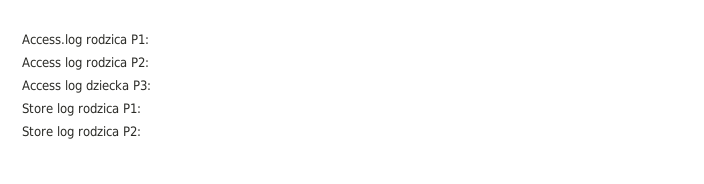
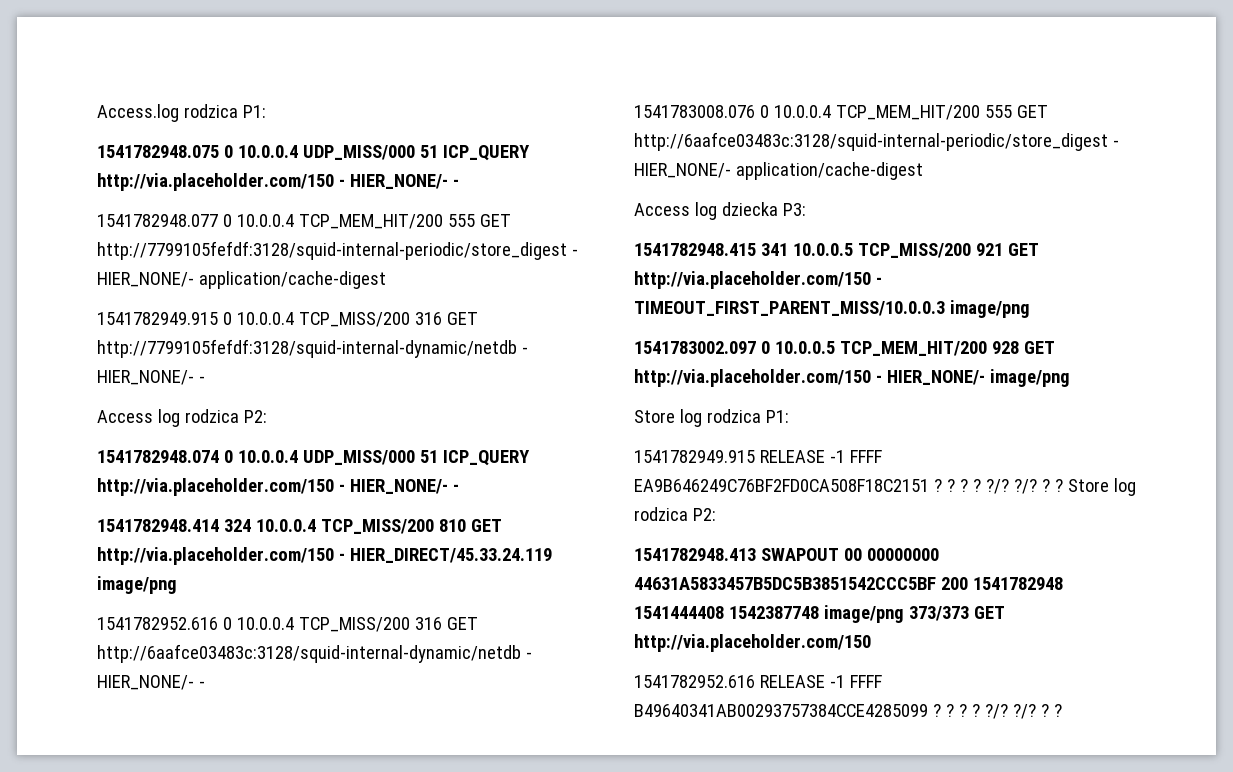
+ 1541782948.075 0 10.0.0.4 UDP_MISS/000 51 ICP_QUERY http://via.placeholder.com/150 - HIER_NONE/- -
+ 1541782948.077 0 10.0.0.4 TCP_MEM_HIT/200 555 GET http://7799105fefdf:3128/squid-internal-periodic/store_digest - HIER_NONE/- application/cache-digest
+ 1541782949.915 0 10.0.0.4 TCP_MISS/200 316 GET http://7799105fefdf:3128/squid-internal-dynamic/netdb - HIER_NONE/- -
  Access log rodzica P2:
+ 1541782948.074 0 10.0.0.4 UDP_MISS/000 51 ICP_QUERY http://via.placeholder.com/150 - HIER_NONE/- -
+ 1541782948.414 324 10.0.0.4 TCP_MISS/200 810 GET http://via.placeholder.com/150 - HIER_DIRECT/45.33.24.119 image/png
+ 1541782952.616 0 10.0.0.4 TCP_MISS/200 316 GET http://6aafce03483c:3128/squid-internal-dynamic/netdb - HIER_NONE/- -
+ 1541783008.076 0 10.0.0.4 TCP_MEM_HIT/200 555 GET http://6aafce03483c:3128/squid-internal-periodic/store_digest - HIER_NONE/- application/cache-digest
  Access log dziecka P3:
+ 1541782948.415 341 10.0.0.5 TCP_MISS/200 921 GET http://via.placeholder.com/150 - TIMEOUT_FIRST_PARENT_MISS/10.0.0.3 image/png
+ 1541783002.097 0 10.0.0.5 TCP_MEM_HIT/200 928 GET http://via.placeholder.com/150 - HIER_NONE/- image/png
  Store log rodzica P1:
- Store log rodzica P2:
+ 1541782949.915 RELEASE -1 FFFF EA9B646249C76BF2FD0CA508F18C2151 ? ? ? ? ?/? ?/? ? ? Store log rodzica P2:
+ 1541782948.413 SWAPOUT 00 00000000 44631A5833457B5DC5B3851542CCC5BF 200 1541782948 1541444408 1542387748 image/png 373/373 GET http://via.placeholder.com/150
+ 1541782952.616 RELEASE -1 FFFF B49640341AB00293757384CCE4285099 ? ? ? ? ?/? ?/? ? ?

